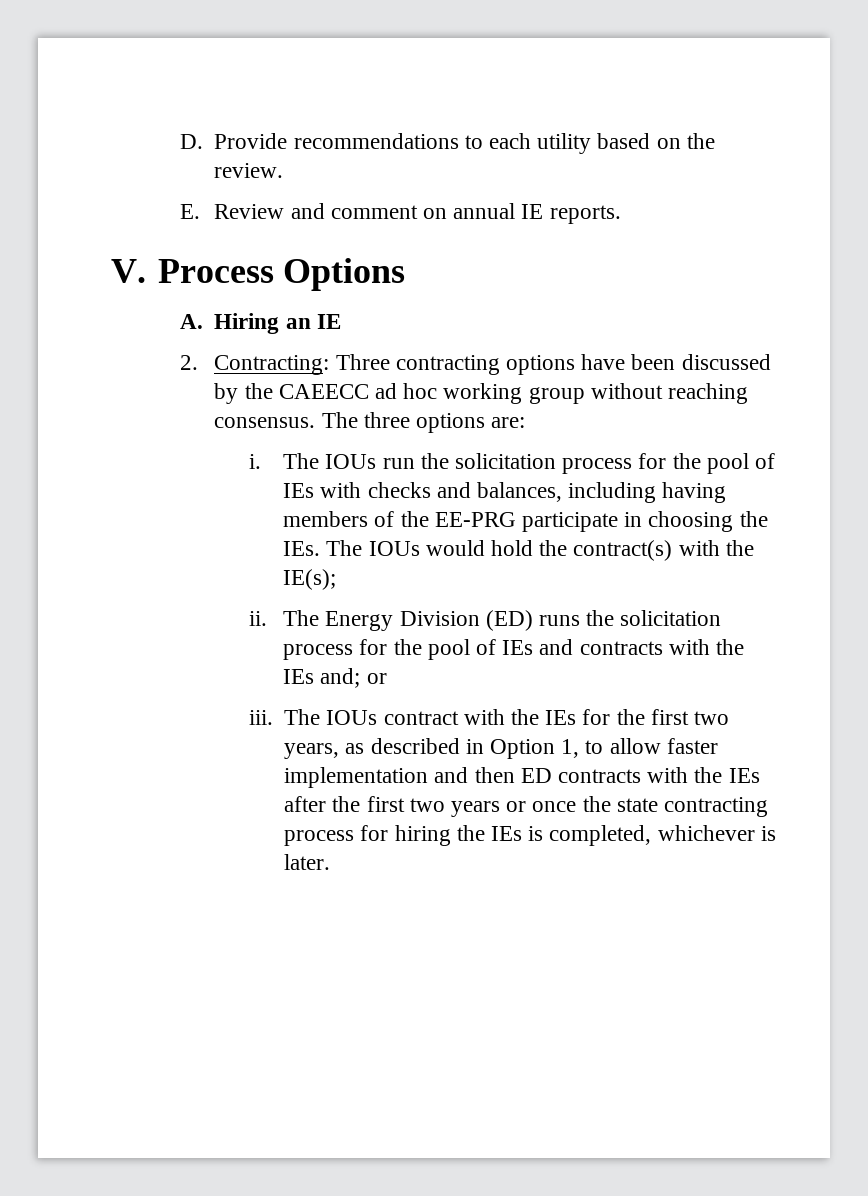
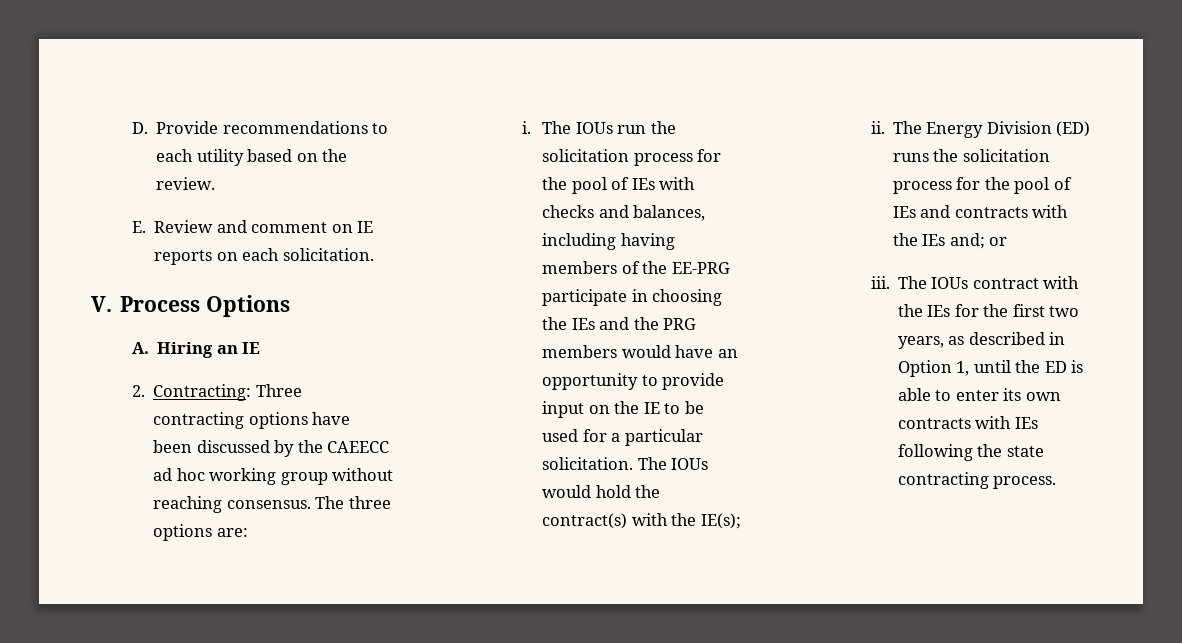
- E. Review and comment on annual IE reports.
+ E. Review and comment on IE reports on each solicitation.
- The IOUs run the solicitation process for the pool of IEs with checks and balances, including having members of the EE-PRG participate in choosing the IEs. The IOUs would hold the contract(s) with the IE(s);
+ The IOUs run the solicitation process for the pool of IEs with checks and balances, including having members of the EE-PRG participate in choosing the IEs and the PRG members would have an opportunity to provide input on the IE to be used for a particular solicitation. The IOUs would hold the contract(s) with the IE(s);
- The IOUs contract with the IEs for the first two years, as described in Option 1, to allow faster implementation and then ED contracts with the IEs after the first two years or once the state contracting process for hiring the IEs is completed, whichever is later.
+ The IOUs contract with the IEs for the first two years, as described in Option 1, until the ED is able to enter its own contracts with IEs following the state contracting process.

